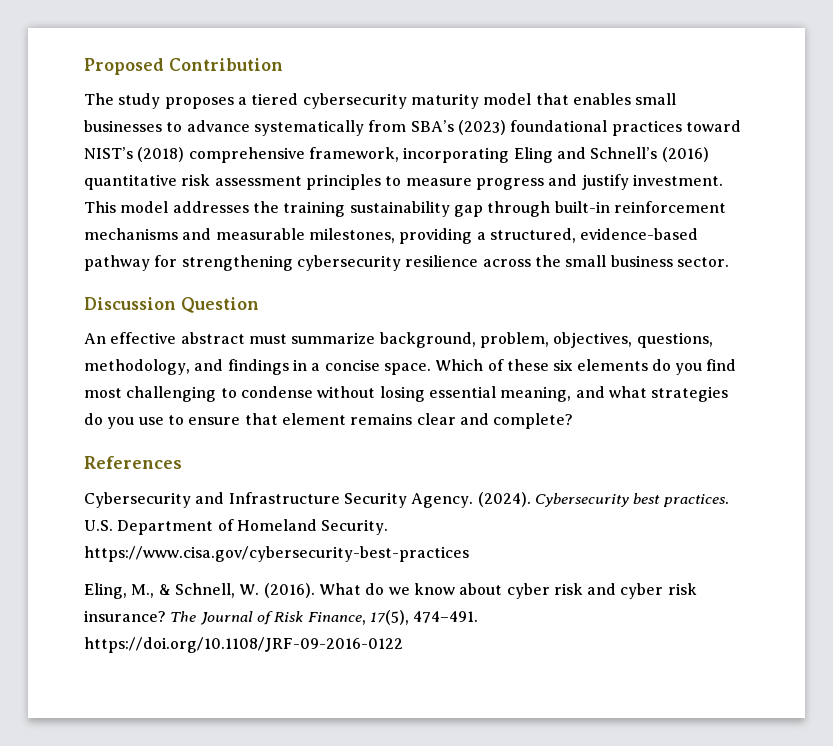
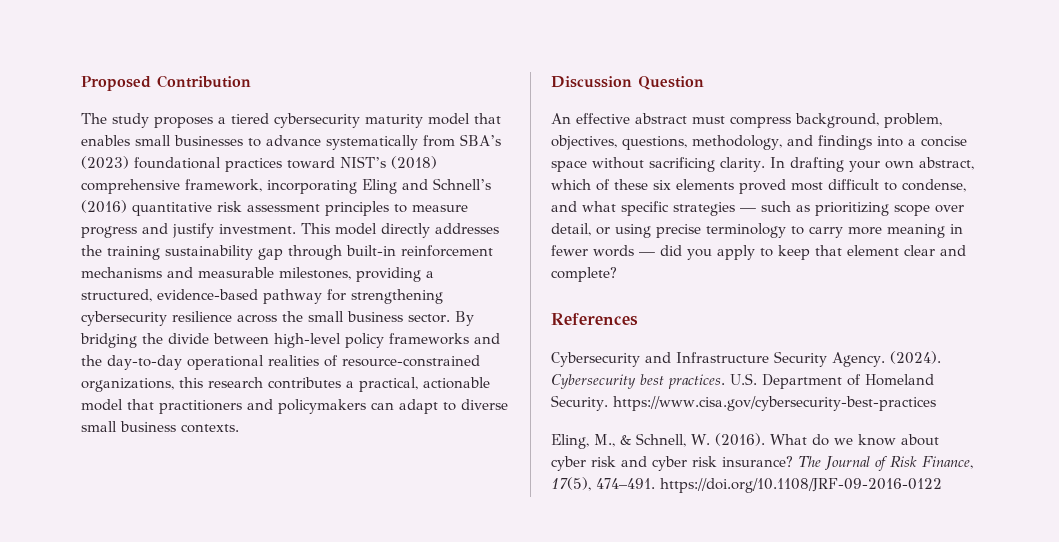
- This model addresses the training sustainability gap through built-in reinforcement mechanisms and measurable milestones, providing a structured, evidence-based pathway for strengthening cybersecurity resilience across the small business sector.
+ This model directly addresses the training sustainability gap through built-in reinforcement mechanisms and measurable milestones, providing a structured, evidence-based pathway for strengthening cybersecurity resilience across the small business sector. By bridging the divide between high-level policy frameworks and the day-to-day operational realities of resource-constrained organizations, this research contributes a practical, actionable model that practitioners and policymakers can adapt to diverse small business contexts.
- An effective abstract must summarize background, problem, objectives, questions, methodology, and findings in a concise space. Which of these six elements do you find most challenging to condense without losing essential meaning, and what strategies do you use to ensure that element remains clear and complete?
+ An effective abstract must compress background, problem, objectives, questions, methodology, and findings into a concise space without sacrificing clarity. In drafting your own abstract, which of these six elements proved most difficult to condense, and what specific strategies — such as prioritizing scope over detail, or using precise terminology to carry more meaning in fewer words — did you apply to keep that element clear and complete?

